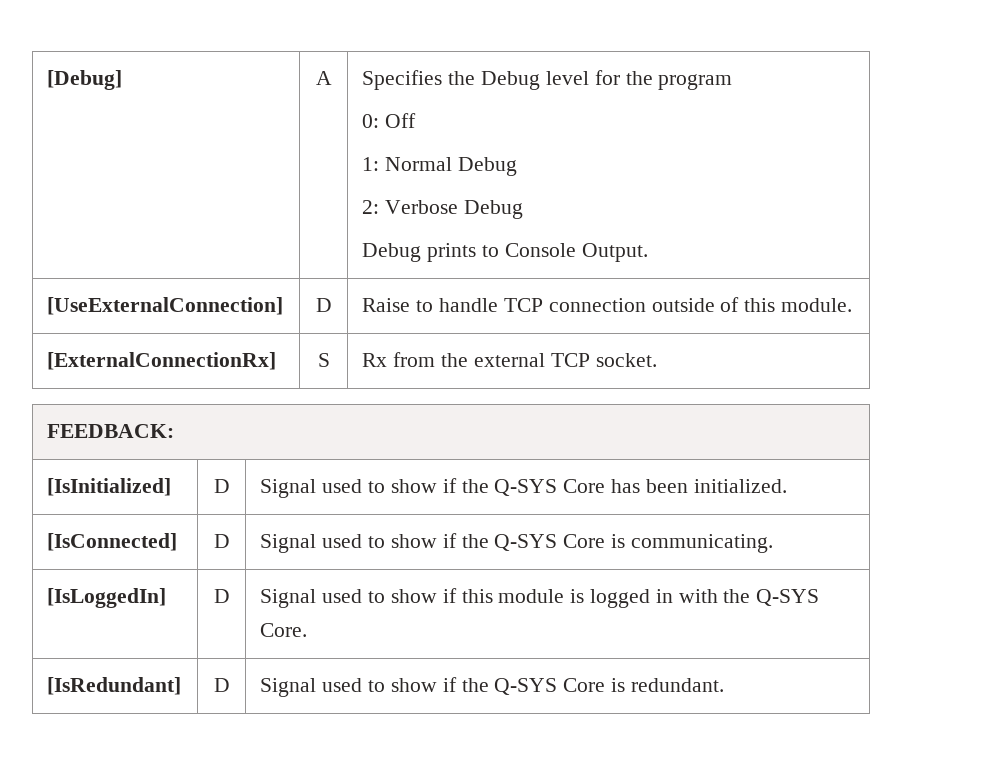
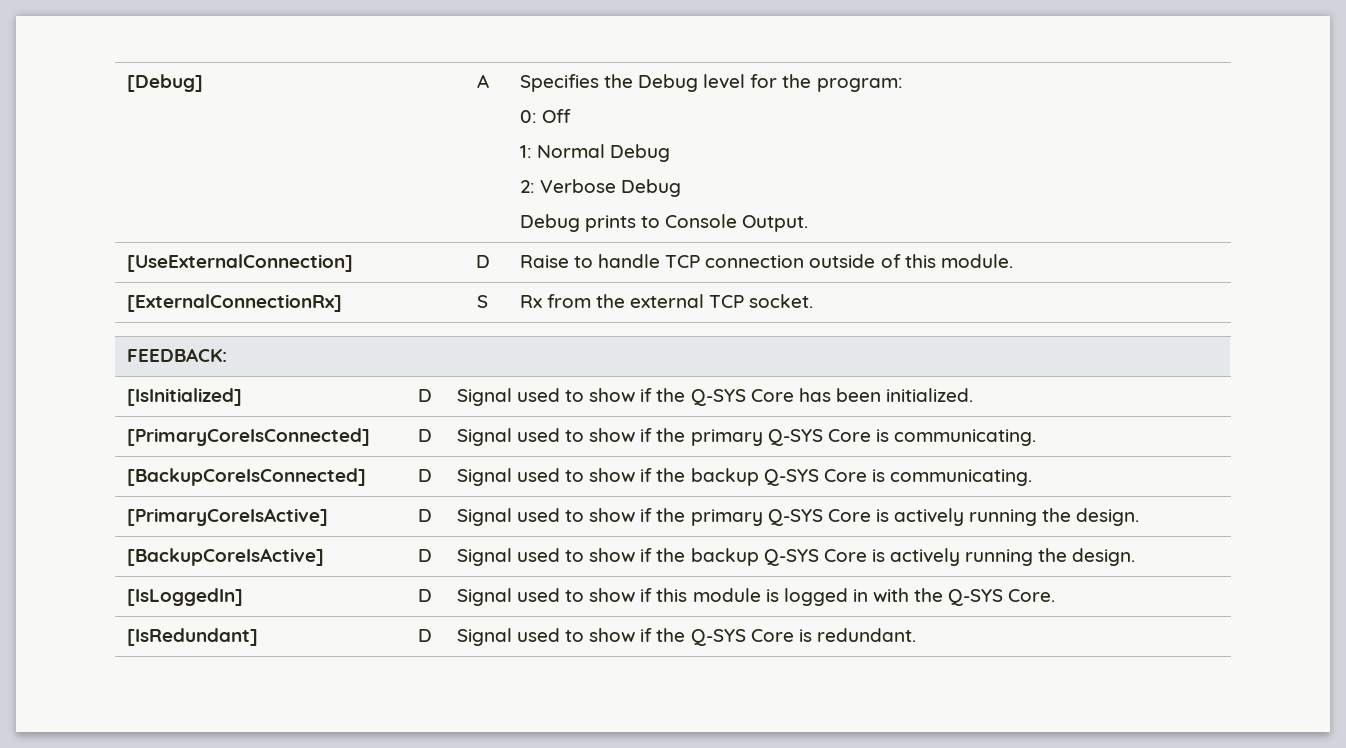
- [Debug] | A | Specifies the Debug level for the program
+ [Debug] | A | Specifies the Debug level for the program:
- [IsConnected] | D | Signal used to show if the Q-SYS Core is communicating.
+ [PrimaryCoreIsConnected] | D | Signal used to show if the primary Q-SYS Core is communicating.
+ [BackupCoreIsConnected] | D | Signal used to show if the backup Q-SYS Core is communicating.
+ [PrimaryCoreIsActive] | D | Signal used to show if the primary Q-SYS Core is actively running the design.
+ [BackupCoreIsActive] | D | Signal used to show if the backup Q-SYS Core is actively running the design.

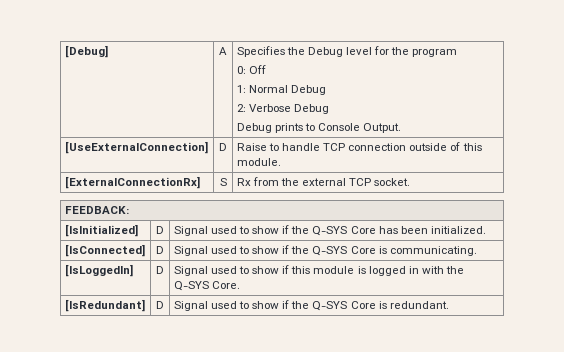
- [Debug] | A | Specifies the Debug level for the program:
+ [Debug] | A | Specifies the Debug level for the program
- [PrimaryCoreIsConnected] | D | Signal used to show if the primary Q-SYS Core is communicating.
- [BackupCoreIsConnected] | D | Signal used to show if the backup Q-SYS Core is communicating.
- [PrimaryCoreIsActive] | D | Signal used to show if the primary Q-SYS Core is actively running the design.
- [BackupCoreIsActive] | D | Signal used to show if the backup Q-SYS Core is actively running the design.
+ [IsConnected] | D | Signal used to show if the Q-SYS Core is communicating.

